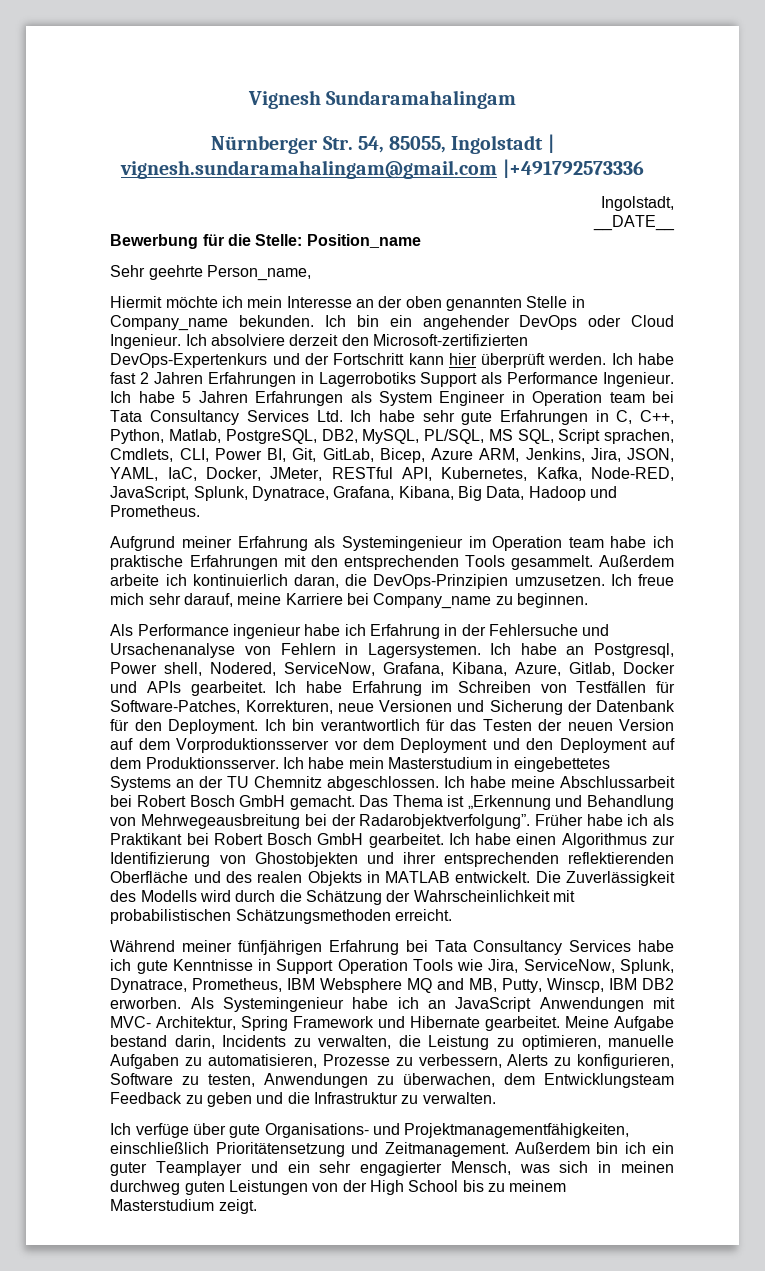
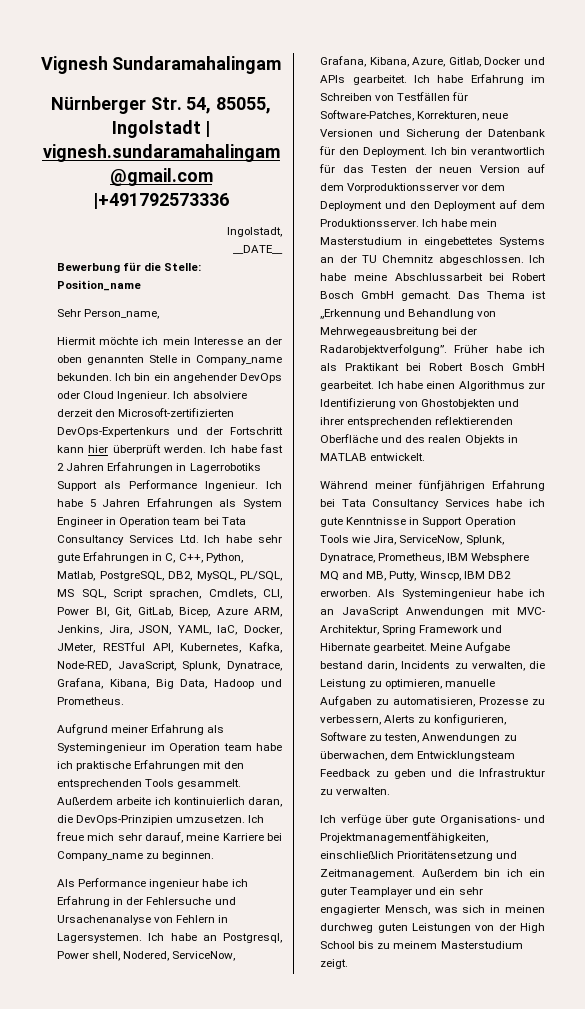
- Sehr geehrte Person_name,
+ Sehr Person_name,
- Die Zuverlässigkeit des Modells wird durch die Schätzung der Wahrscheinlichkeit mit probabilistischen Schätzungsmethoden erreicht.

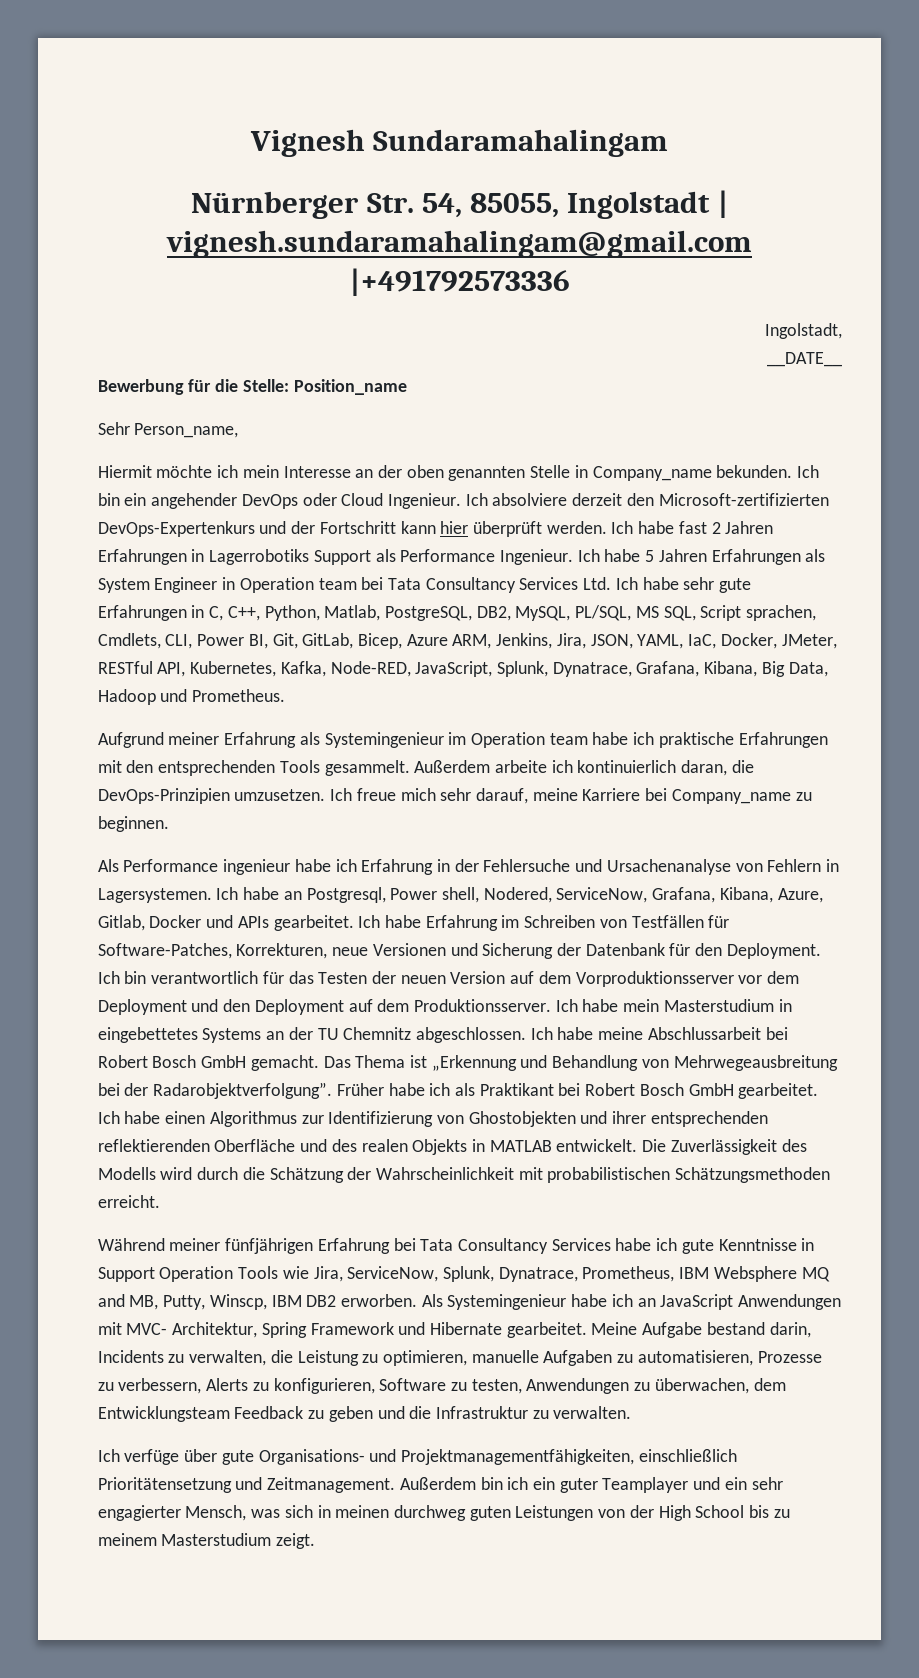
+ Die Zuverlässigkeit des Modells wird durch die Schätzung der Wahrscheinlichkeit mit probabilistischen Schätzungsmethoden erreicht.

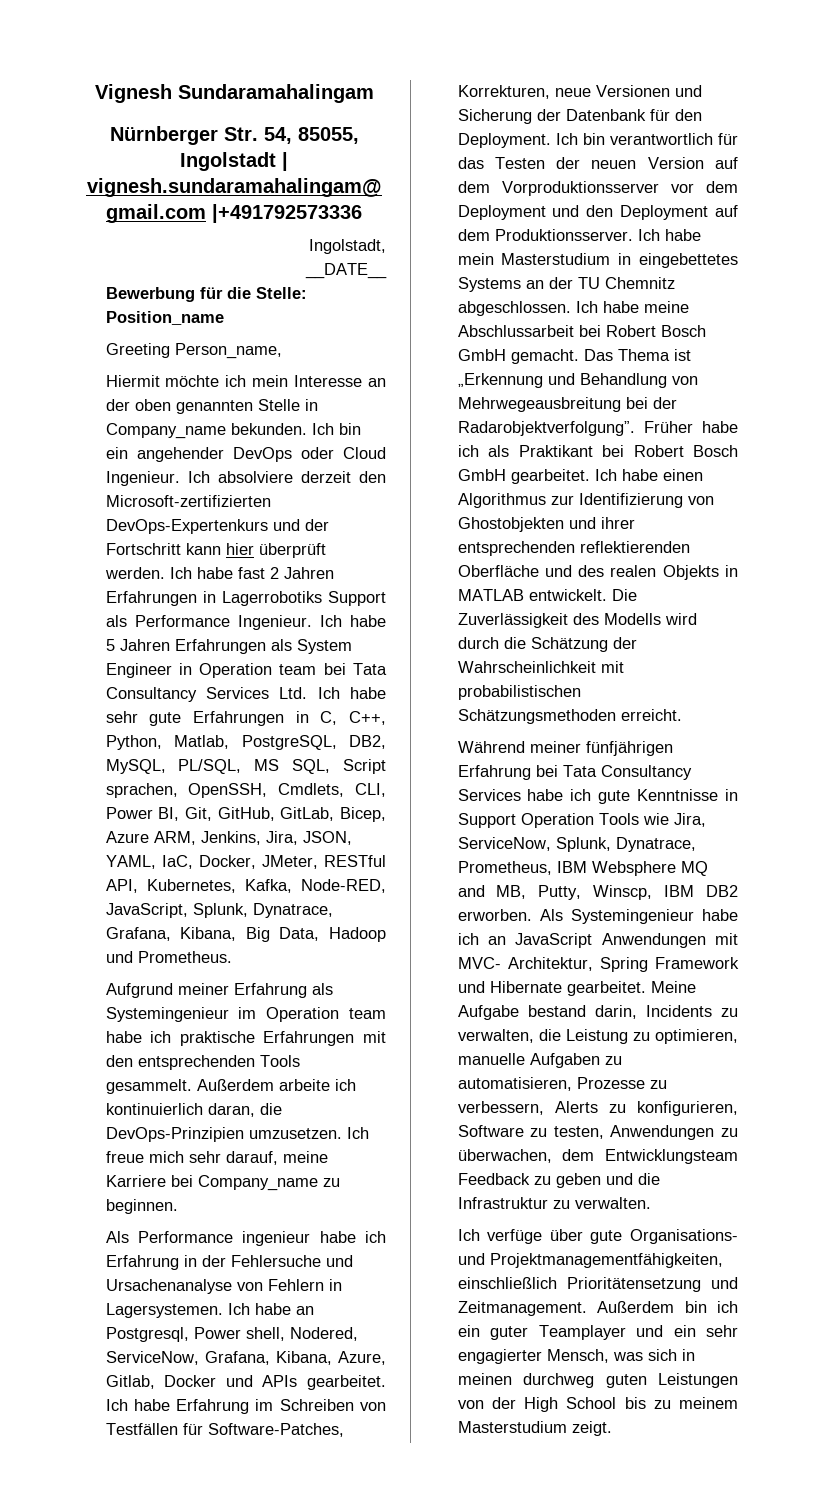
- Sehr Person_name,
+ Greeting Person_name,
- Ich habe 5 Jahren Erfahrungen als System Engineer in Operation team bei Tata Consultancy Services Ltd. Ich habe sehr gute Erfahrungen in C, C++, Python, Matlab, PostgreSQL, DB2, MySQL, PL/SQL, MS SQL, Script sprachen, Cmdlets, CLI, Power BI, Git, GitLab, Bicep, Azure ARM, Jenkins, Jira, JSON, YAML, IaC, Docker, JMeter, RESTful API, Kubernetes, Kafka, Node-RED, JavaScript, Splunk, Dynatrace, Grafana, Kibana, Big Data, Hadoop und Prometheus.
+ Ich habe 5 Jahren Erfahrungen als System Engineer in Operation team bei Tata Consultancy Services Ltd. Ich habe sehr gute Erfahrungen in C, C++, Python, Matlab, PostgreSQL, DB2, MySQL, PL/SQL, MS SQL, Script sprachen, OpenSSH, Cmdlets, CLI, Power BI, Git, GitHub, GitLab, Bicep, Azure ARM, Jenkins, Jira, JSON, YAML, IaC, Docker, JMeter, RESTful API, Kubernetes, Kafka, Node-RED, JavaScript, Splunk, Dynatrace, Grafana, Kibana, Big Data, Hadoop und Prometheus.

